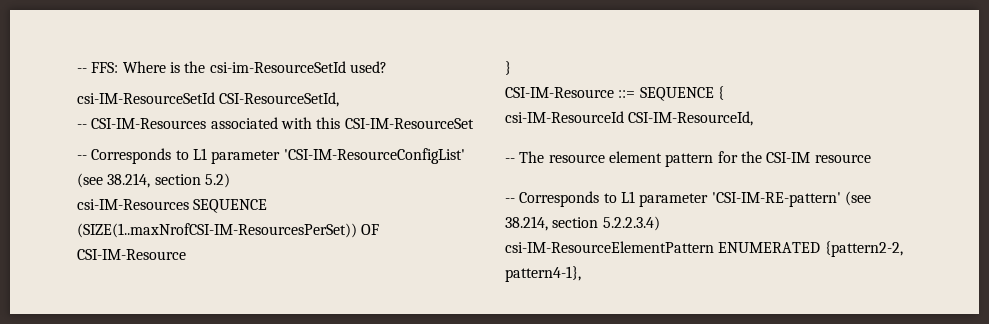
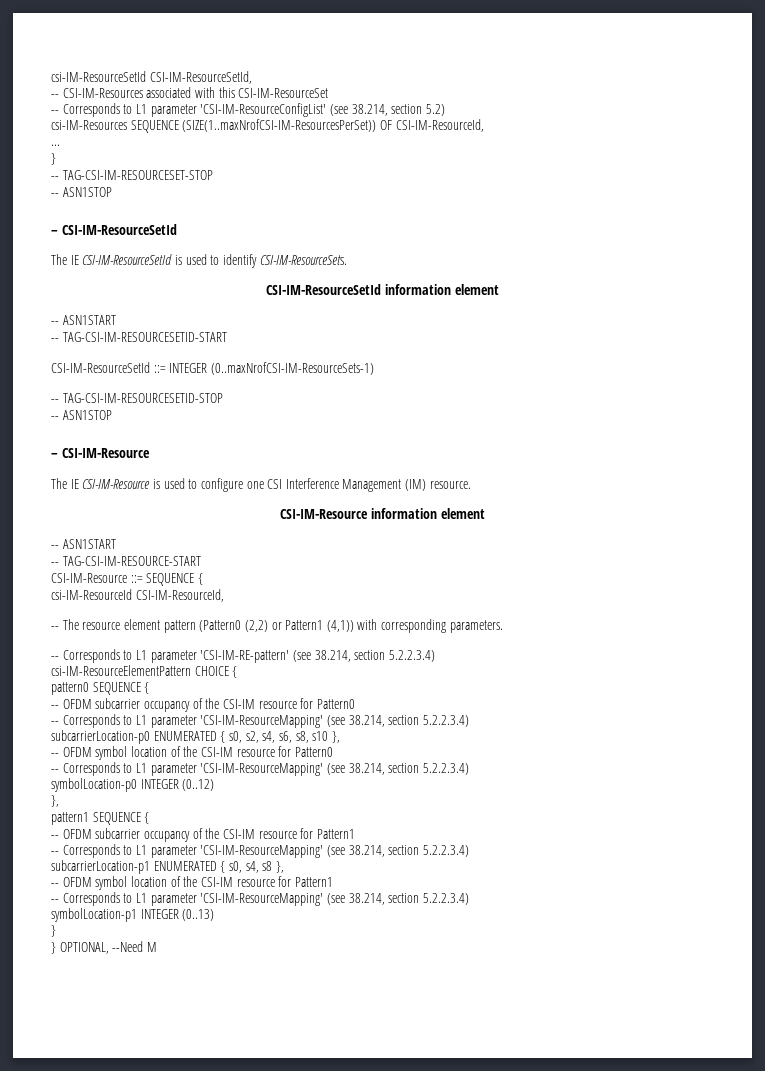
- -- FFS: Where is the csi-im-ResourceSetId used?
- csi-IM-ResourceSetId CSI-ResourceSetId,
+ csi-IM-ResourceSetId CSI-IM-ResourceSetId,
- csi-IM-Resources SEQUENCE (SIZE(1..maxNrofCSI-IM-ResourcesPerSet)) OF CSI-IM-Resource
+ csi-IM-Resources SEQUENCE (SIZE(1..maxNrofCSI-IM-ResourcesPerSet)) OF CSI-IM-ResourceId,
+ ...
  }
+ -- TAG-CSI-IM-RESOURCESET-STOP
+ -- ASN1STOP
+ – CSI-IM-ResourceSetId
+ The IE CSI-IM-ResourceSetId is used to identify CSI-IM-ResourceSets.
+ CSI-IM-ResourceSetId information element
+ -- ASN1START
+ -- TAG-CSI-IM-RESOURCESETID-START
+ CSI-IM-ResourceSetId ::= INTEGER (0..maxNrofCSI-IM-ResourceSets-1)
+ -- TAG-CSI-IM-RESOURCESETID-STOP
+ -- ASN1STOP
+ – CSI-IM-Resource
+ The IE CSI-IM-Resource is used to configure one CSI Interference Management (IM) resource.
+ CSI-IM-Resource information element
+ -- ASN1START
+ -- TAG-CSI-IM-RESOURCE-START
- -- The resource element pattern for the CSI-IM resource
+ -- The resource element pattern (Pattern0 (2,2) or Pattern1 (4,1)) with corresponding parameters.
- csi-IM-ResourceElementPattern ENUMERATED {pattern2-2, pattern4-1},
+ csi-IM-ResourceElementPattern CHOICE {
+ pattern0 SEQUENCE {
+ -- OFDM subcarrier occupancy of the CSI-IM resource for Pattern0
+ -- Corresponds to L1 parameter 'CSI-IM-ResourceMapping' (see 38.214, section 5.2.2.3.4)
+ subcarrierLocation-p0 ENUMERATED { s0, s2, s4, s6, s8, s10 },
+ -- OFDM symbol location of the CSI-IM resource for Pattern0
+ -- Corresponds to L1 parameter 'CSI-IM-ResourceMapping' (see 38.214, section 5.2.2.3.4)
+ symbolLocation-p0 INTEGER (0..12)
+ },
+ pattern1 SEQUENCE {
+ -- OFDM subcarrier occupancy of the CSI-IM resource for Pattern1
+ -- Corresponds to L1 parameter 'CSI-IM-ResourceMapping' (see 38.214, section 5.2.2.3.4)
+ subcarrierLocation-p1 ENUMERATED { s0, s4, s8 },
+ -- OFDM symbol location of the CSI-IM resource for Pattern1
+ -- Corresponds to L1 parameter 'CSI-IM-ResourceMapping' (see 38.214, section 5.2.2.3.4)
+ symbolLocation-p1 INTEGER (0..13)
+ }
+ } OPTIONAL, --Need M

